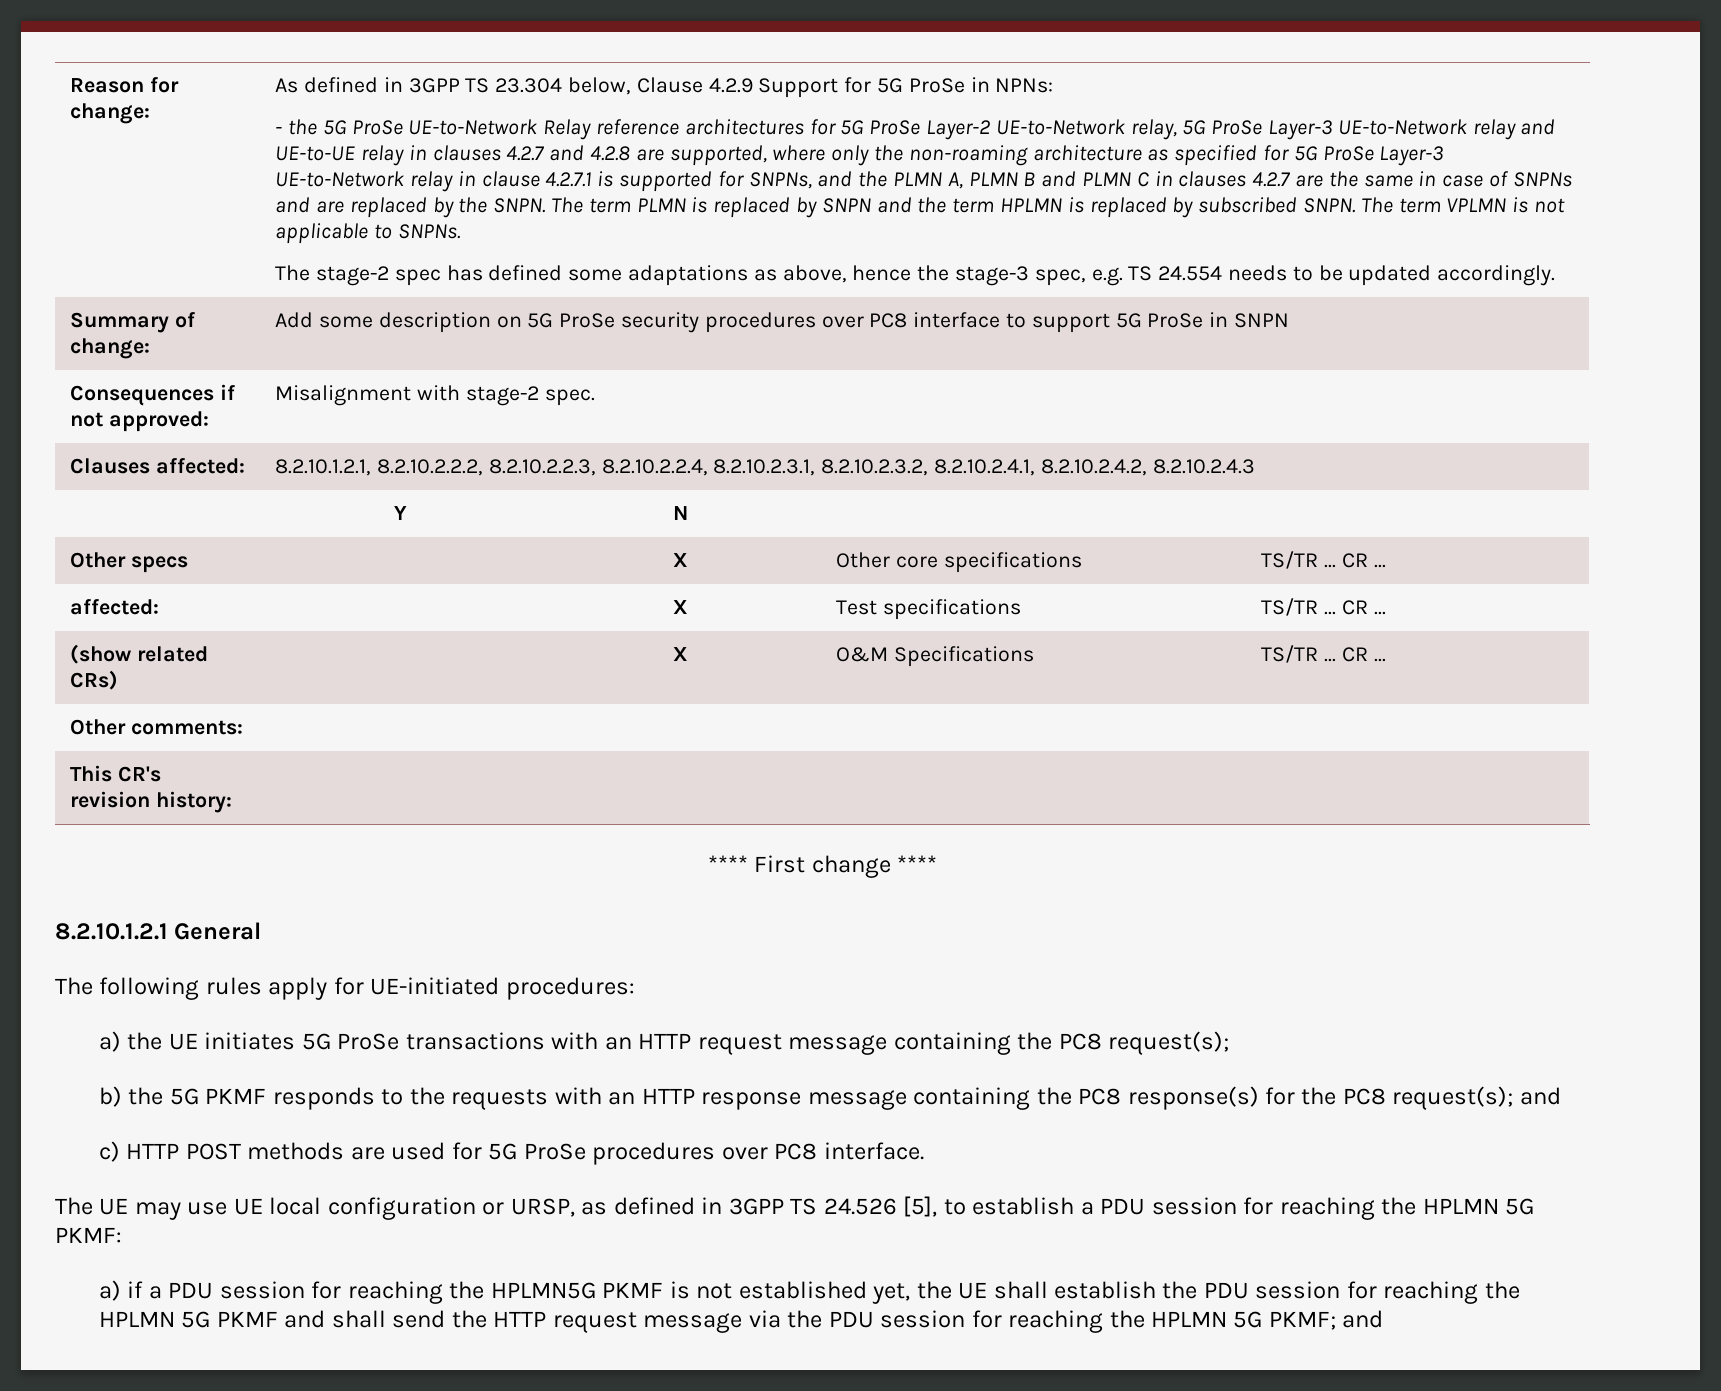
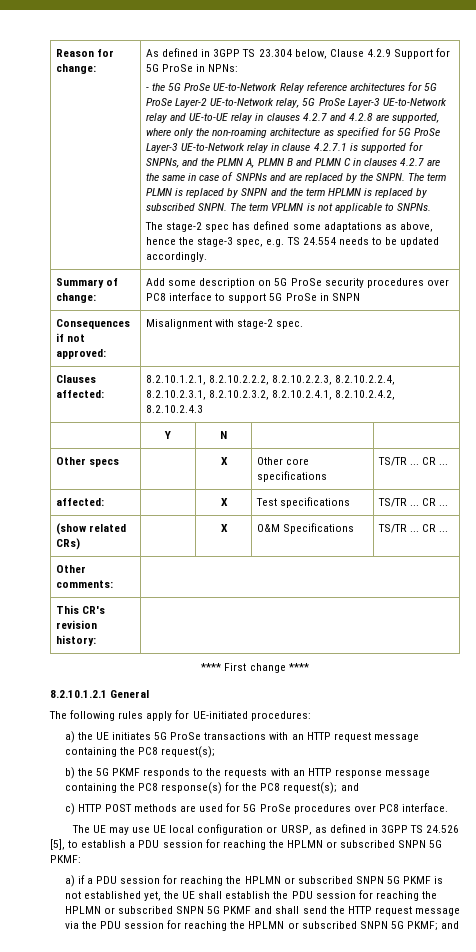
- The UE may use UE local configuration or URSP, as defined in 3GPP TS 24.526 [5], to establish a PDU session for reaching the HPLMN 5G PKMF:
+ The UE may use UE local configuration or URSP, as defined in 3GPP TS 24.526 [5], to establish a PDU session for reaching the HPLMN or subscribed SNPN 5G PKMF:
- a) if a PDU session for reaching the HPLMN5G PKMF is not established yet, the UE shall establish the PDU session for reaching the HPLMN 5G PKMF and shall send the HTTP request message via the PDU session for reaching the HPLMN 5G PKMF; and
+ a) if a PDU session for reaching the HPLMN or subscribed SNPN 5G PKMF is not established yet, the UE shall establish the PDU session for reaching the HPLMN or subscribed SNPN 5G PKMF and shall send the HTTP request message via the PDU session for reaching the HPLMN or subscribed SNPN 5G PKMF; and

